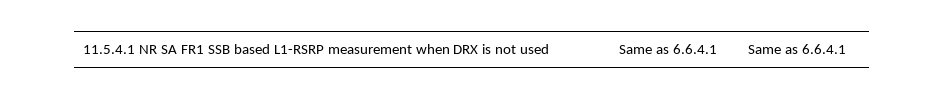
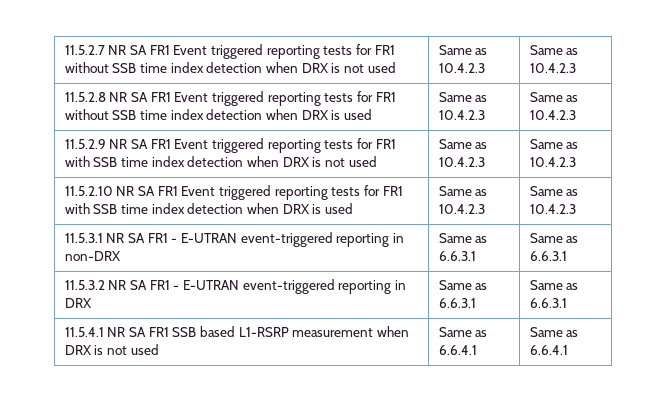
+ 11.5.2.7 NR SA FR1 Event triggered reporting tests for FR1 without SSB time index detection when DRX is not used | Same as 10.4.2.3 | Same as 10.4.2.3
+ 11.5.2.8 NR SA FR1 Event triggered reporting tests for FR1 without SSB time index detection when DRX is used | Same as 10.4.2.3 | Same as 10.4.2.3
+ 11.5.2.9 NR SA FR1 Event triggered reporting tests for FR1 with SSB time index detection when DRX is not used | Same as 10.4.2.3 | Same as 10.4.2.3
+ 11.5.2.10 NR SA FR1 Event triggered reporting tests for FR1 with SSB time index detection when DRX is used | Same as 10.4.2.3 | Same as 10.4.2.3
+ 11.5.3.1 NR SA FR1 - E-UTRAN event-triggered reporting in non-DRX | Same as 6.6.3.1 | Same as 6.6.3.1
+ 11.5.3.2 NR SA FR1 - E-UTRAN event-triggered reporting in DRX | Same as 6.6.3.1 | Same as 6.6.3.1

